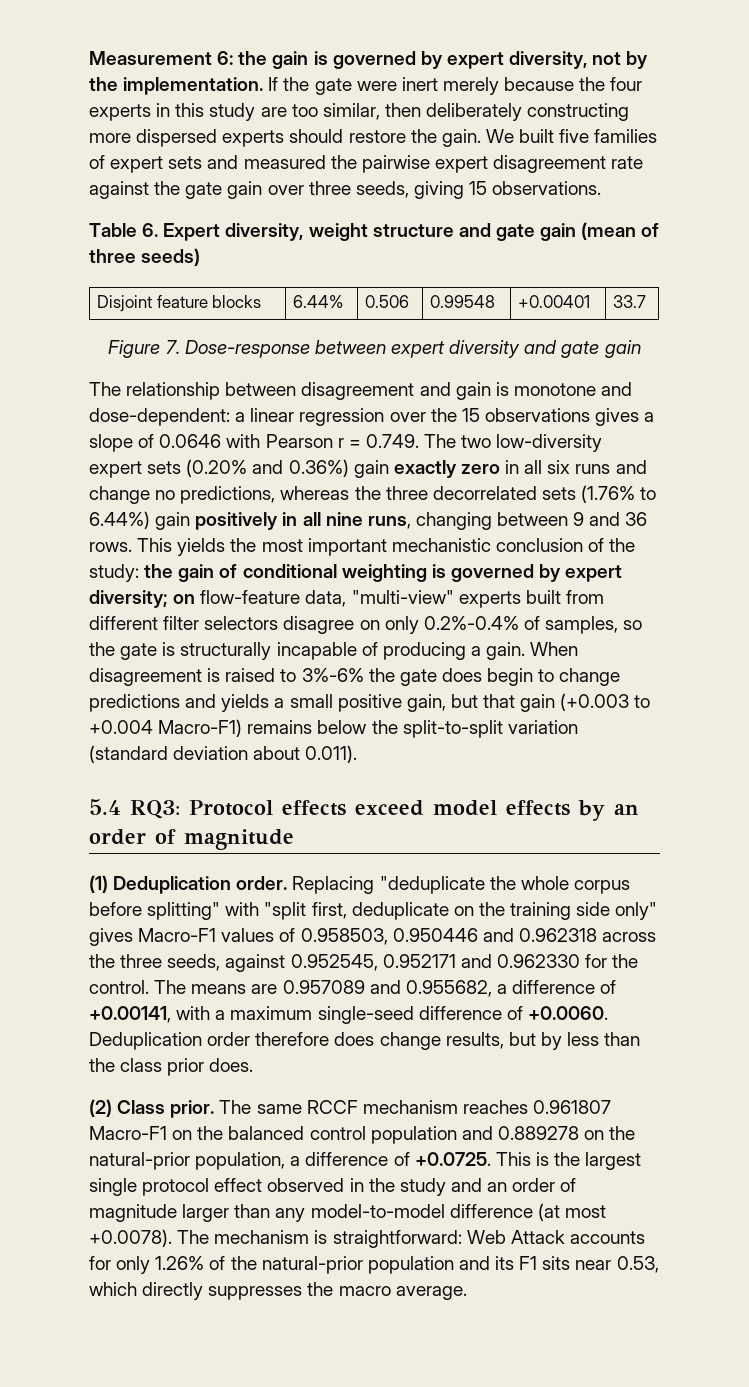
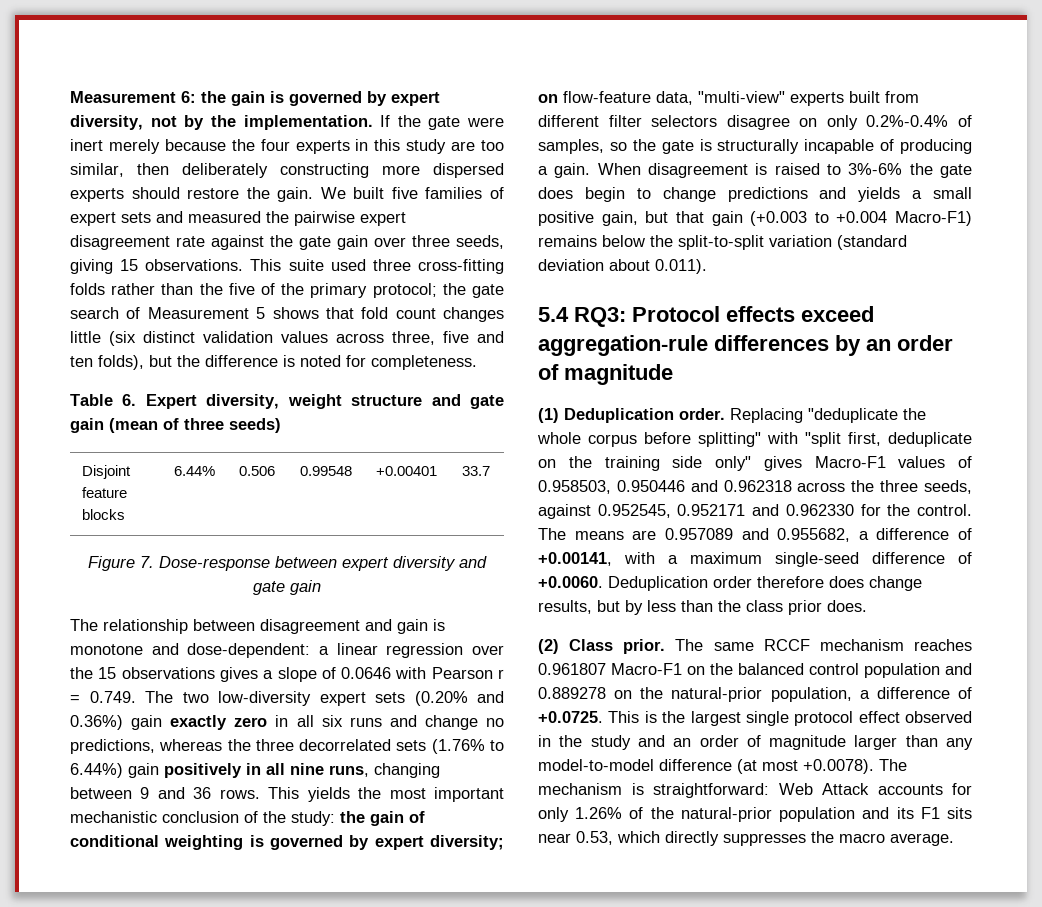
+ This suite used three cross-fitting folds rather than the five of the primary protocol; the gate search of Measurement 5 shows that fold count changes little (six distinct validation values across three, five and ten folds), but the difference is noted for completeness.
- 5.4 RQ3: Protocol effects exceed model effects by an order of magnitude
+ 5.4 RQ3: Protocol effects exceed aggregation-rule differences by an order of magnitude

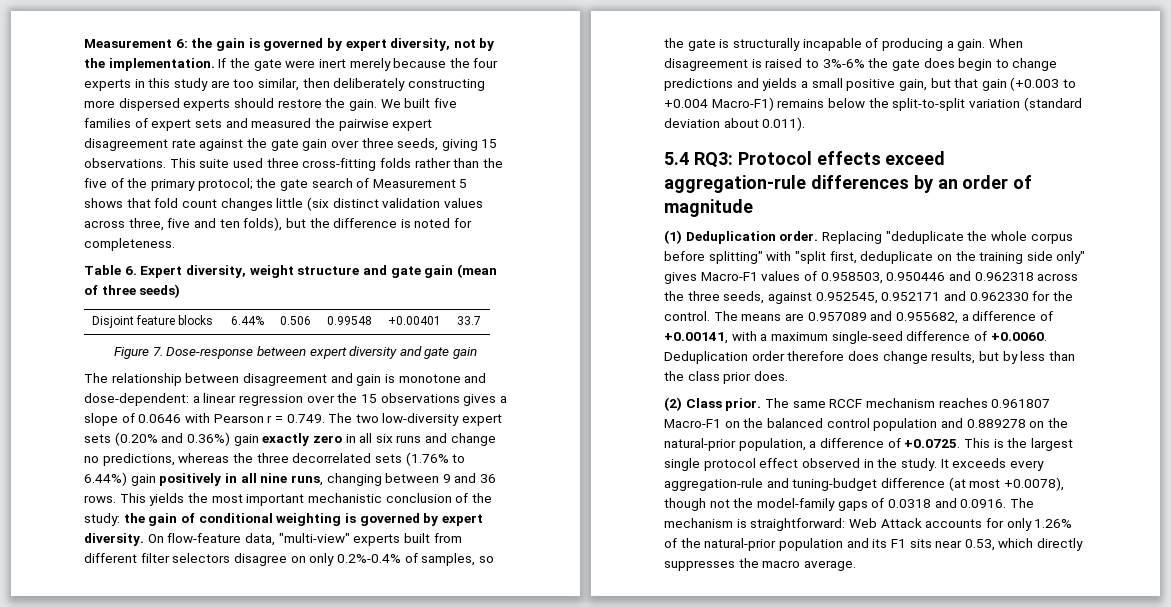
- This yields the most important mechanistic conclusion of the study: the gain of conditional weighting is governed by expert diversity; on flow-feature data, "multi-view" experts built from different filter selectors disagree on only 0.2%-0.4% of samples, so the gate is structurally incapable of producing a gain.
+ This yields the most important mechanistic conclusion of the study: the gain of conditional weighting is governed by expert diversity. On flow-feature data, "multi-view" experts built from different filter selectors disagree on only 0.2%-0.4% of samples, so the gate is structurally incapable of producing a gain.
- The same RCCF mechanism reaches 0.961807 Macro-F1 on the balanced control population and 0.889278 on the natural-prior population, a difference of +0.0725. This is the largest single protocol effect observed in the study and an order of magnitude larger than any model-to-model difference (at most +0.0078). The mechanism is straightforward: Web Attack accounts for only 1.26% of the natural-prior population and its F1 sits near 0.53, which directly suppresses the macro average.
+ The same RCCF mechanism reaches 0.961807 Macro-F1 on the balanced control population and 0.889278 on the natural-prior population, a difference of +0.0725. This is the largest single protocol effect observed in the study. It exceeds every aggregation-rule and tuning-budget difference (at most +0.0078), though not the model-family gaps of 0.0318 and 0.0916. The mechanism is straightforward: Web Attack accounts for only 1.26% of the natural-prior population and its F1 sits near 0.53, which directly suppresses the macro average.

